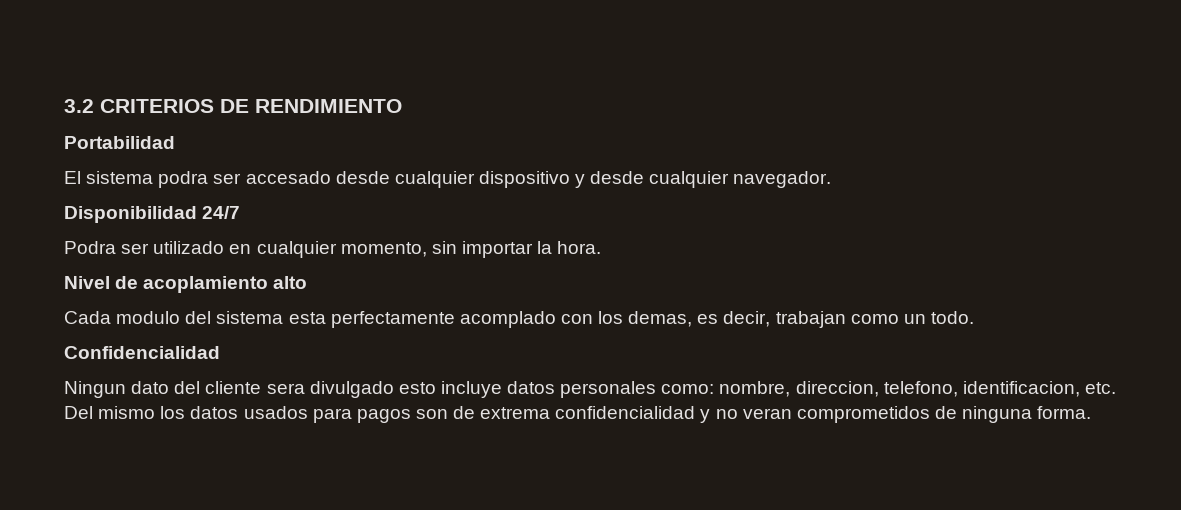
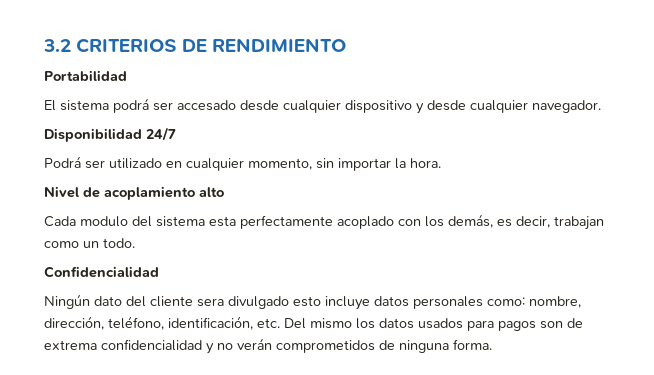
- El sistema podra ser accesado desde cualquier dispositivo y desde cualquier navegador.
+ El sistema podrá ser accesado desde cualquier dispositivo y desde cualquier navegador.
- Podra ser utilizado en cualquier momento, sin importar la hora.
+ Podrá ser utilizado en cualquier momento, sin importar la hora.
- Cada modulo del sistema esta perfectamente acomplado con los demas, es decir, trabajan como un todo.
+ Cada modulo del sistema esta perfectamente acoplado con los demás, es decir, trabajan como un todo.
- Ningun dato del cliente sera divulgado esto incluye datos personales como: nombre, direccion, telefono, identificacion, etc. Del mismo los datos usados para pagos son de extrema confidencialidad y no veran comprometidos de ninguna forma.
+ Ningún dato del cliente sera divulgado esto incluye datos personales como: nombre, dirección, teléfono, identificación, etc. Del mismo los datos usados para pagos son de extrema confidencialidad y no verán comprometidos de ninguna forma.

